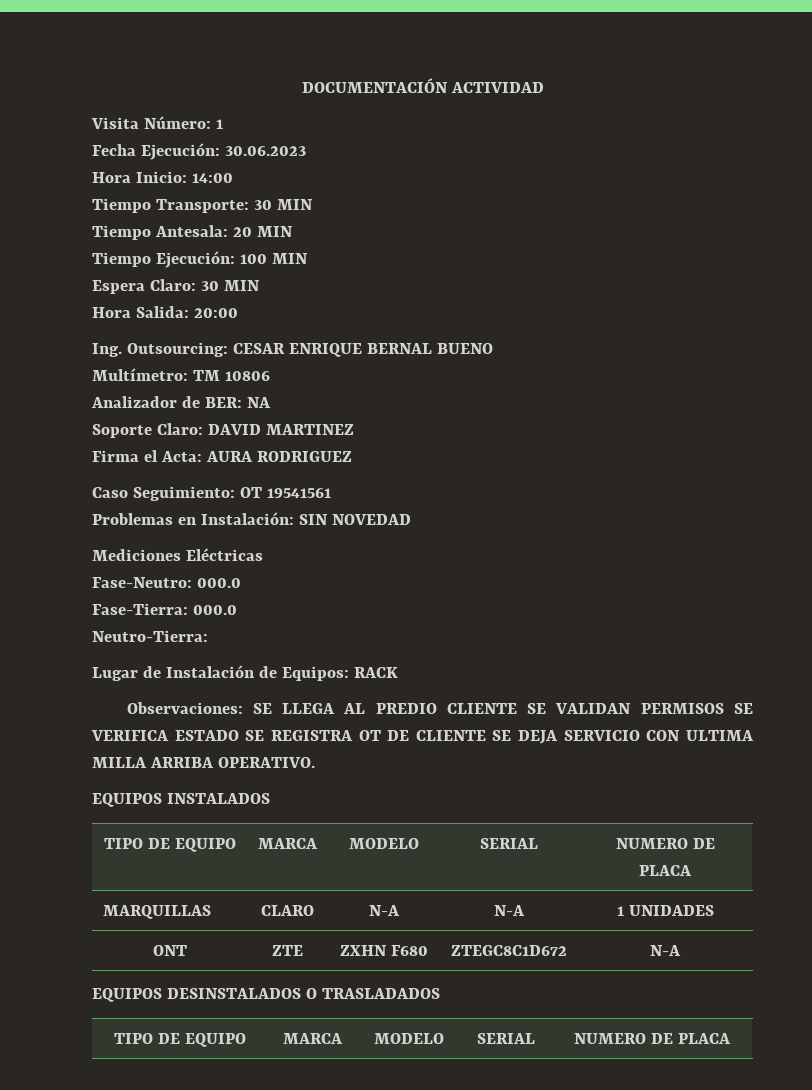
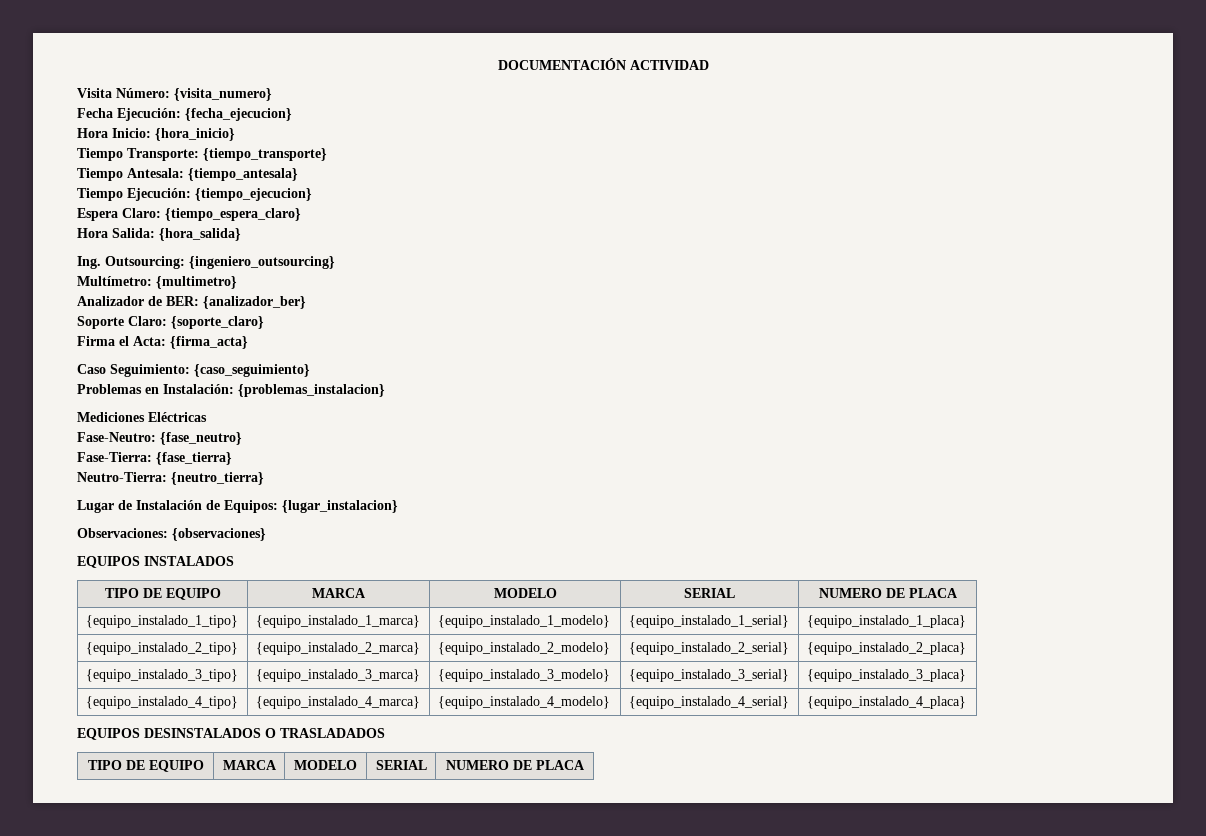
- Visita Número: 1
+ Visita Número: {visita_numero}
- Fecha Ejecución: 30.06.2023
+ Fecha Ejecución: {fecha_ejecucion}
- Hora Inicio: 14:00
+ Hora Inicio: {hora_inicio}
- Tiempo Transporte: 30 MIN
+ Tiempo Transporte: {tiempo_transporte}
- Tiempo Antesala: 20 MIN
+ Tiempo Antesala: {tiempo_antesala}
- Tiempo Ejecución: 100 MIN
+ Tiempo Ejecución: {tiempo_ejecucion}
- Espera Claro: 30 MIN
+ Espera Claro: {tiempo_espera_claro}
- Hora Salida: 20:00
+ Hora Salida: {hora_salida}
- Ing. Outsourcing: CESAR ENRIQUE BERNAL BUENO
+ Ing. Outsourcing: {ingeniero_outsourcing}
- Multímetro: TM 10806
+ Multímetro: {multimetro}
- Analizador de BER: NA
+ Analizador de BER: {analizador_ber}
- Soporte Claro: DAVID MARTINEZ
+ Soporte Claro: {soporte_claro}
- Firma el Acta: AURA RODRIGUEZ
+ Firma el Acta: {firma_acta}
- Caso Seguimiento: OT 19541561
+ Caso Seguimiento: {caso_seguimiento}
- Problemas en Instalación: SIN NOVEDAD
+ Problemas en Instalación: {problemas_instalacion}
- Fase-Neutro: 000.0
+ Fase-Neutro: {fase_neutro}
- Fase-Tierra: 000.0
+ Fase-Tierra: {fase_tierra}
- Neutro-Tierra:
+ Neutro-Tierra: {neutro_tierra}
- Lugar de Instalación de Equipos: RACK
+ Lugar de Instalación de Equipos: {lugar_instalacion}
- Observaciones: SE LLEGA AL PREDIO CLIENTE SE VALIDAN PERMISOS SE VERIFICA ESTADO SE REGISTRA OT DE CLIENTE SE DEJA SERVICIO CON ULTIMA MILLA ARRIBA OPERATIVO.
+ Observaciones: {observaciones}
- MARQUILLAS | CLARO | N-A | N-A | 1 UNIDADES
- ONT | ZTE | ZXHN F680 | ZTEGC8C1D672 | N-A
+ {equipo_instalado_1_tipo} | {equipo_instalado_1_marca} | {equipo_instalado_1_modelo} | {equipo_instalado_1_serial} | {equipo_instalado_1_placa}
+ {equipo_instalado_2_tipo} | {equipo_instalado_2_marca} | {equipo_instalado_2_modelo} | {equipo_instalado_2_serial} | {equipo_instalado_2_placa}
+ {equipo_instalado_3_tipo} | {equipo_instalado_3_marca} | {equipo_instalado_3_modelo} | {equipo_instalado_3_serial} | {equipo_instalado_3_placa}
+ {equipo_instalado_4_tipo} | {equipo_instalado_4_marca} | {equipo_instalado_4_modelo} | {equipo_instalado_4_serial} | {equipo_instalado_4_placa}

